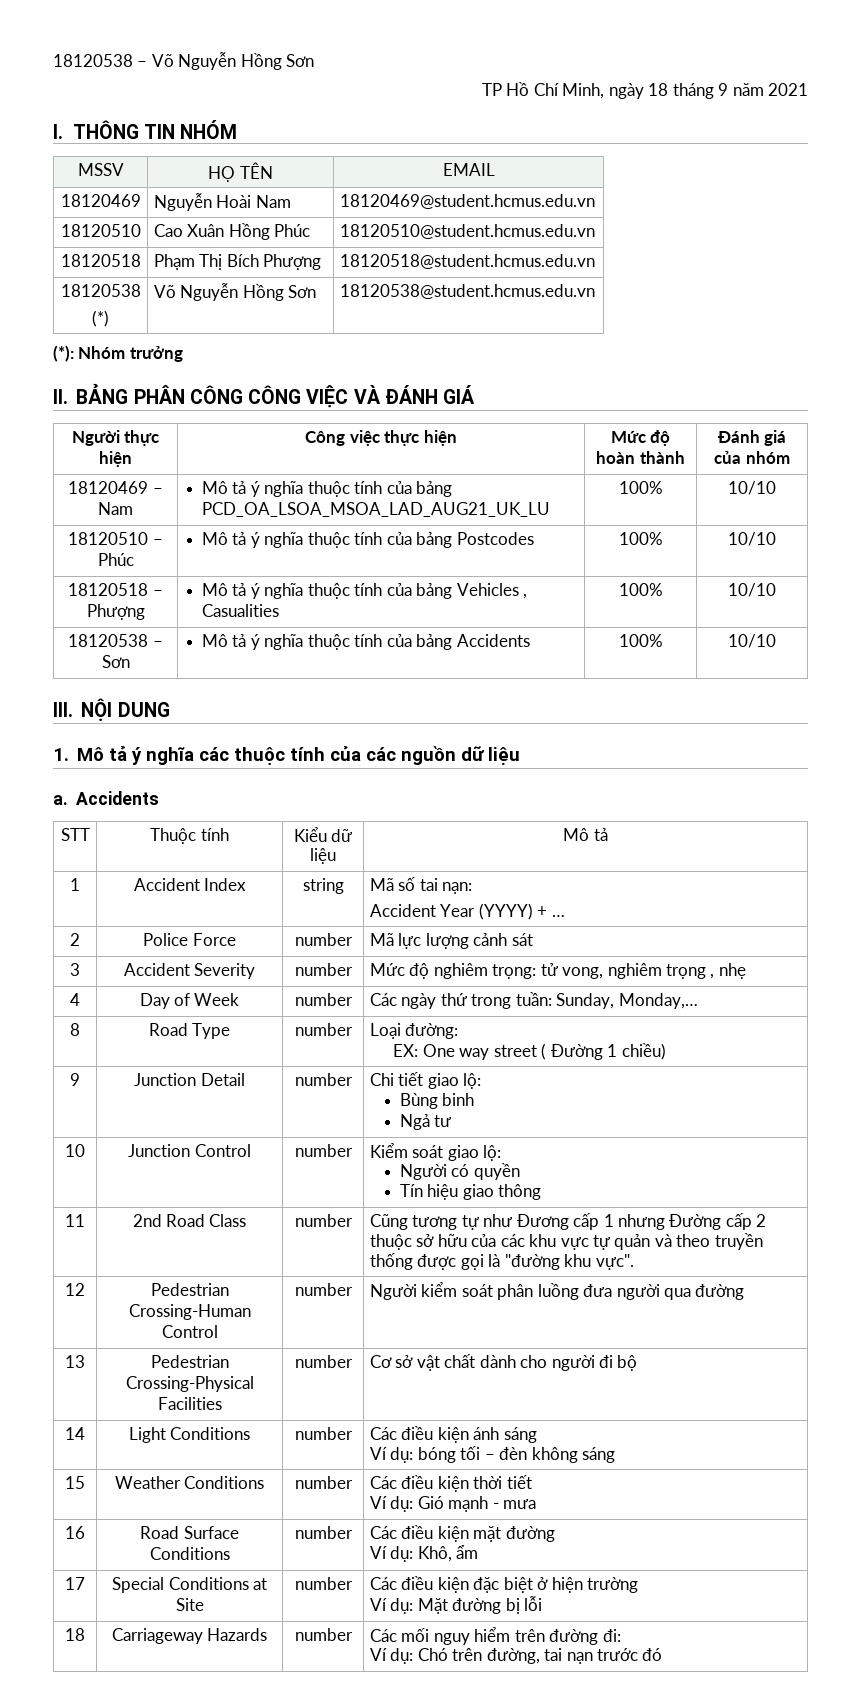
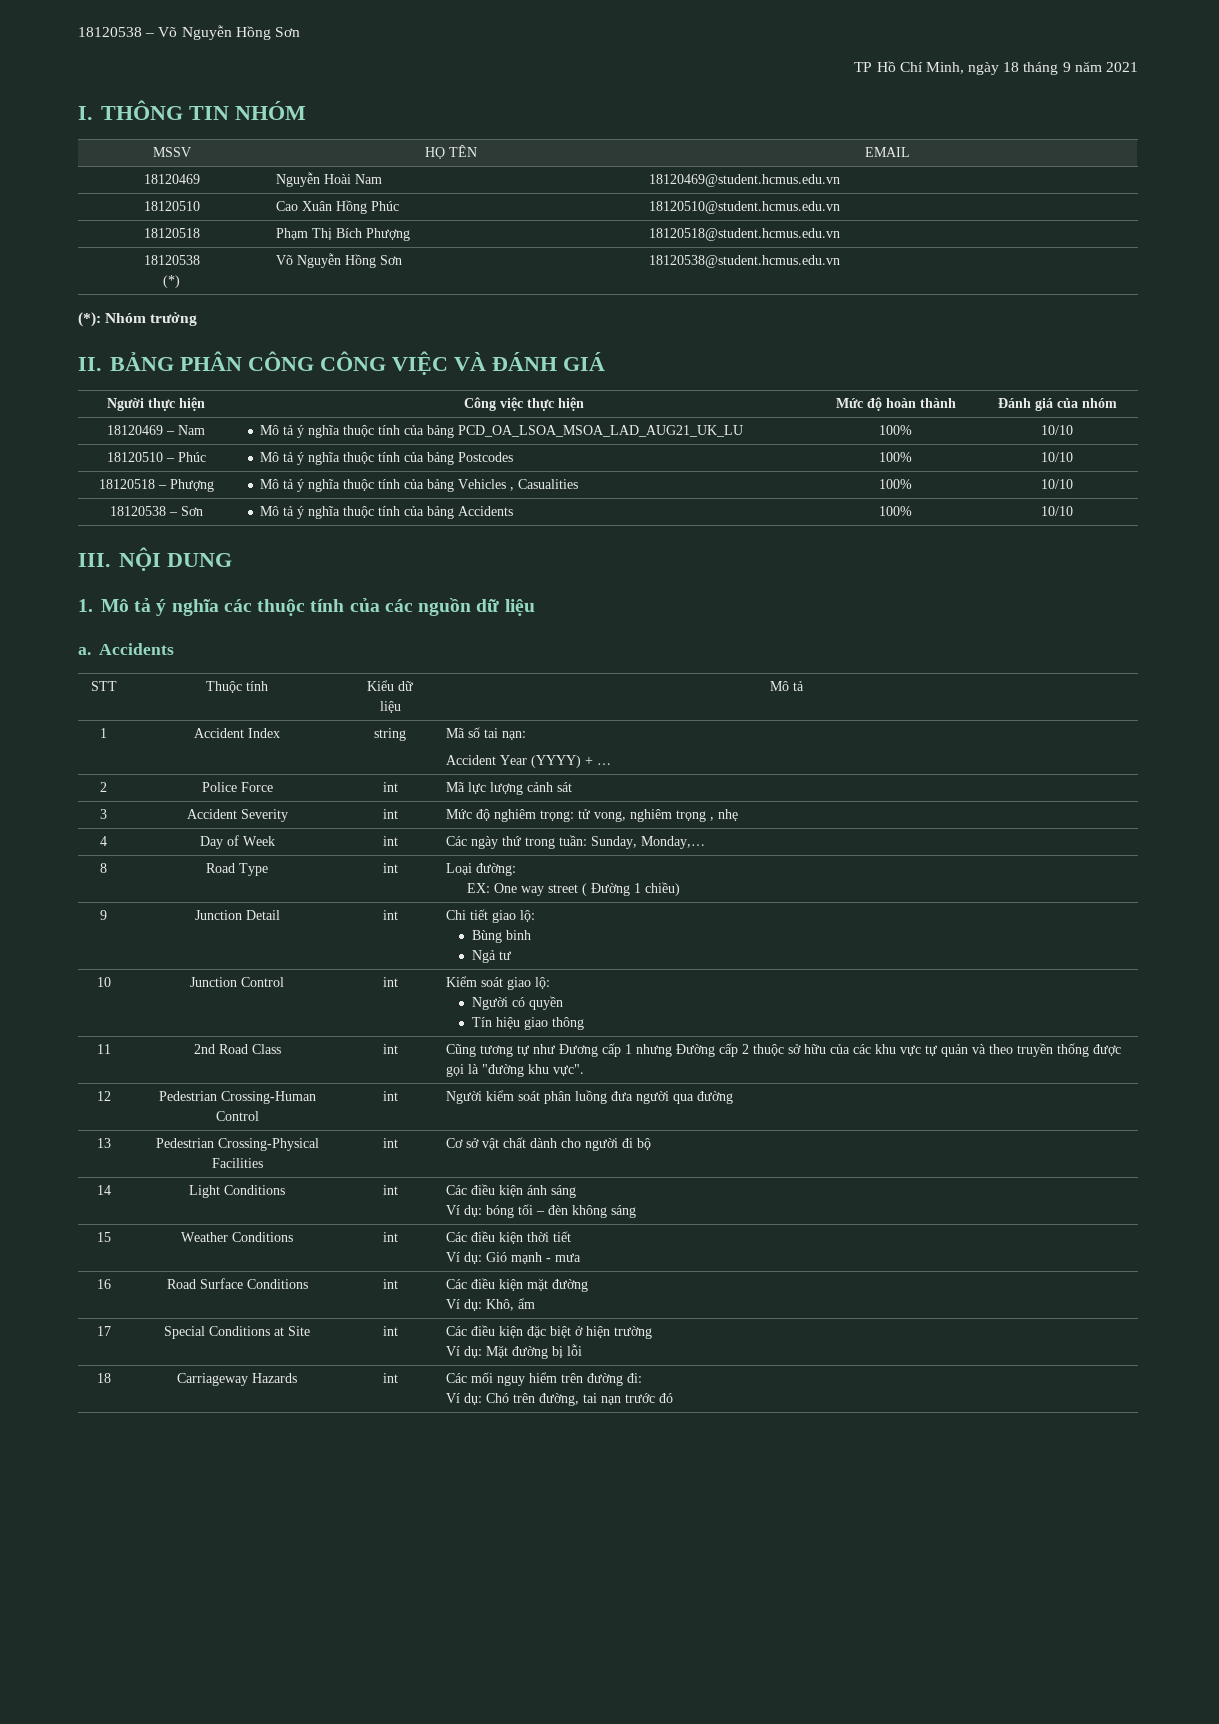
- 2 | Police Force | number | Mã lực lượng cảnh sát
+ 2 | Police Force | int | Mã lực lượng cảnh sát
- 3 | Accident Severity | number | Mức độ nghiêm trọng: tử vong, nghiêm trọng , nhẹ
+ 3 | Accident Severity | int | Mức độ nghiêm trọng: tử vong, nghiêm trọng , nhẹ
- 4 | Day of Week | number | Các ngày thứ trong tuần: Sunday, Monday,…
+ 4 | Day of Week | int | Các ngày thứ trong tuần: Sunday, Monday,…
- 8 | Road Type | number | Loại đường:
+ 8 | Road Type | int | Loại đường:
- 9 | Junction Detail | number | Chi tiết giao lộ:
+ 9 | Junction Detail | int | Chi tiết giao lộ:
- 10 | Junction Control | number | Kiểm soát giao lộ:
+ 10 | Junction Control | int | Kiểm soát giao lộ:
- 11 | 2nd Road Class | number | Cũng tương tự như Đương cấp 1 nhưng Đường cấp 2 thuộc sở hữu của các khu vực tự quản và theo truyền thống được gọi là "đường khu vực".
+ 11 | 2nd Road Class | int | Cũng tương tự như Đương cấp 1 nhưng Đường cấp 2 thuộc sở hữu của các khu vực tự quản và theo truyền thống được gọi là "đường khu vực".
- 12 | Pedestrian Crossing-Human Control | number | Người kiểm soát phân luồng đưa người qua đường
+ 12 | Pedestrian Crossing-Human Control | int | Người kiểm soát phân luồng đưa người qua đường
- 13 | Pedestrian Crossing-Physical Facilities | number | Cơ sở vật chất dành cho người đi bộ
+ 13 | Pedestrian Crossing-Physical Facilities | int | Cơ sở vật chất dành cho người đi bộ
- 14 | Light Conditions | number | Các điều kiện ánh sáng
+ 14 | Light Conditions | int | Các điều kiện ánh sáng
- 15 | Weather Conditions | number | Các điều kiện thời tiết
+ 15 | Weather Conditions | int | Các điều kiện thời tiết
- 16 | Road Surface Conditions | number | Các điều kiện mặt đường
+ 16 | Road Surface Conditions | int | Các điều kiện mặt đường
- 17 | Special Conditions at Site | number | Các điều kiện đặc biệt ở hiện trường
+ 17 | Special Conditions at Site | int | Các điều kiện đặc biệt ở hiện trường
- 18 | Carriageway Hazards | number | Các mối nguy hiểm trên đường đi:
+ 18 | Carriageway Hazards | int | Các mối nguy hiểm trên đường đi:

